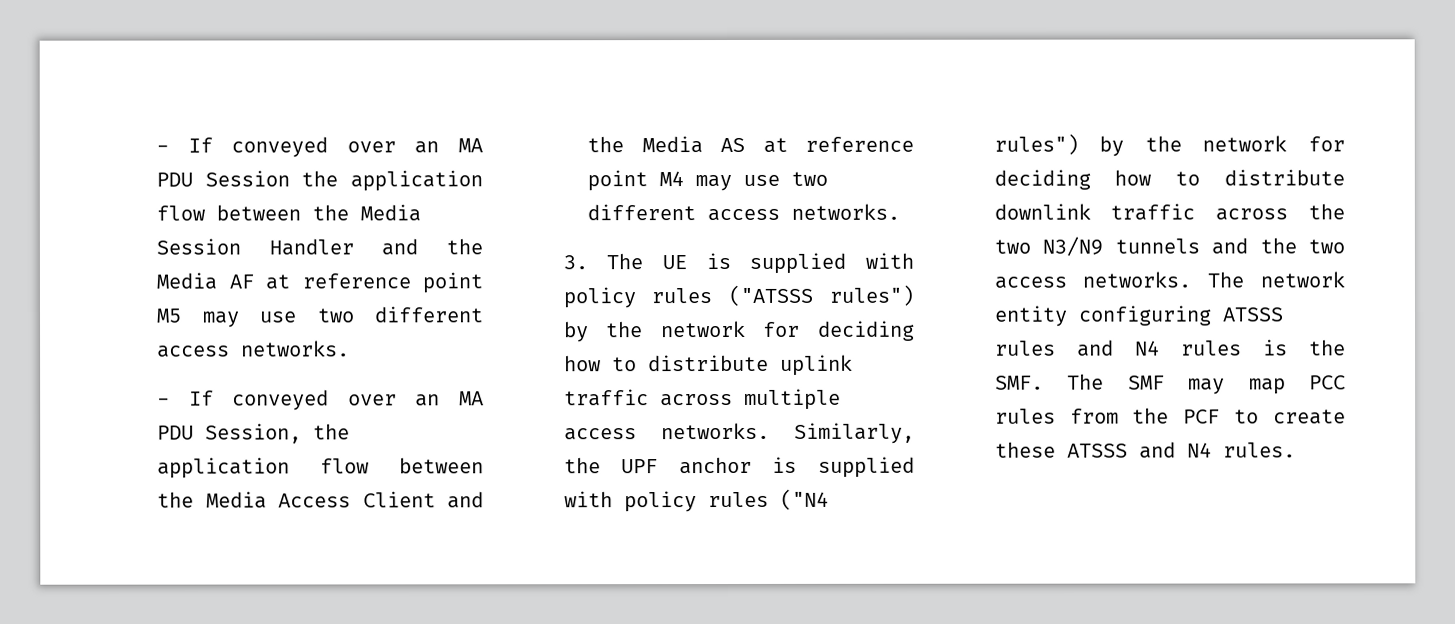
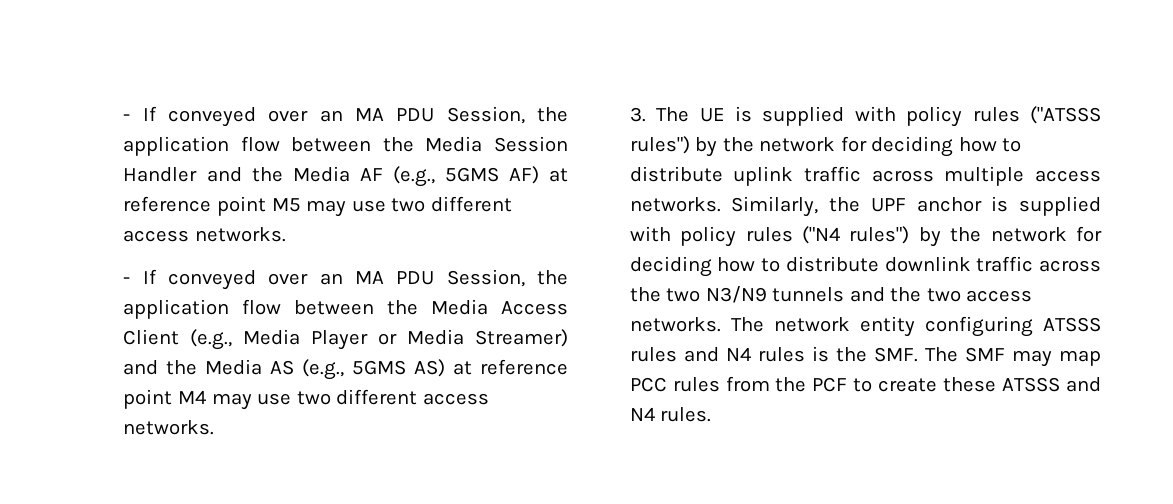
- - If conveyed over an MA PDU Session the application flow between the Media Session Handler and the Media AF at reference point M5 may use two different access networks.
+ - If conveyed over an MA PDU Session, the application flow between the Media Session Handler and the Media AF (e.g., 5GMS AF) at reference point M5 may use two different access networks.
- - If conveyed over an MA PDU Session, the application flow between the Media Access Client and the Media AS at reference point M4 may use two different access networks.
+ - If conveyed over an MA PDU Session, the application flow between the Media Access Client (e.g., Media Player or Media Streamer) and the Media AS (e.g., 5GMS AS) at reference point M4 may use two different access networks.

